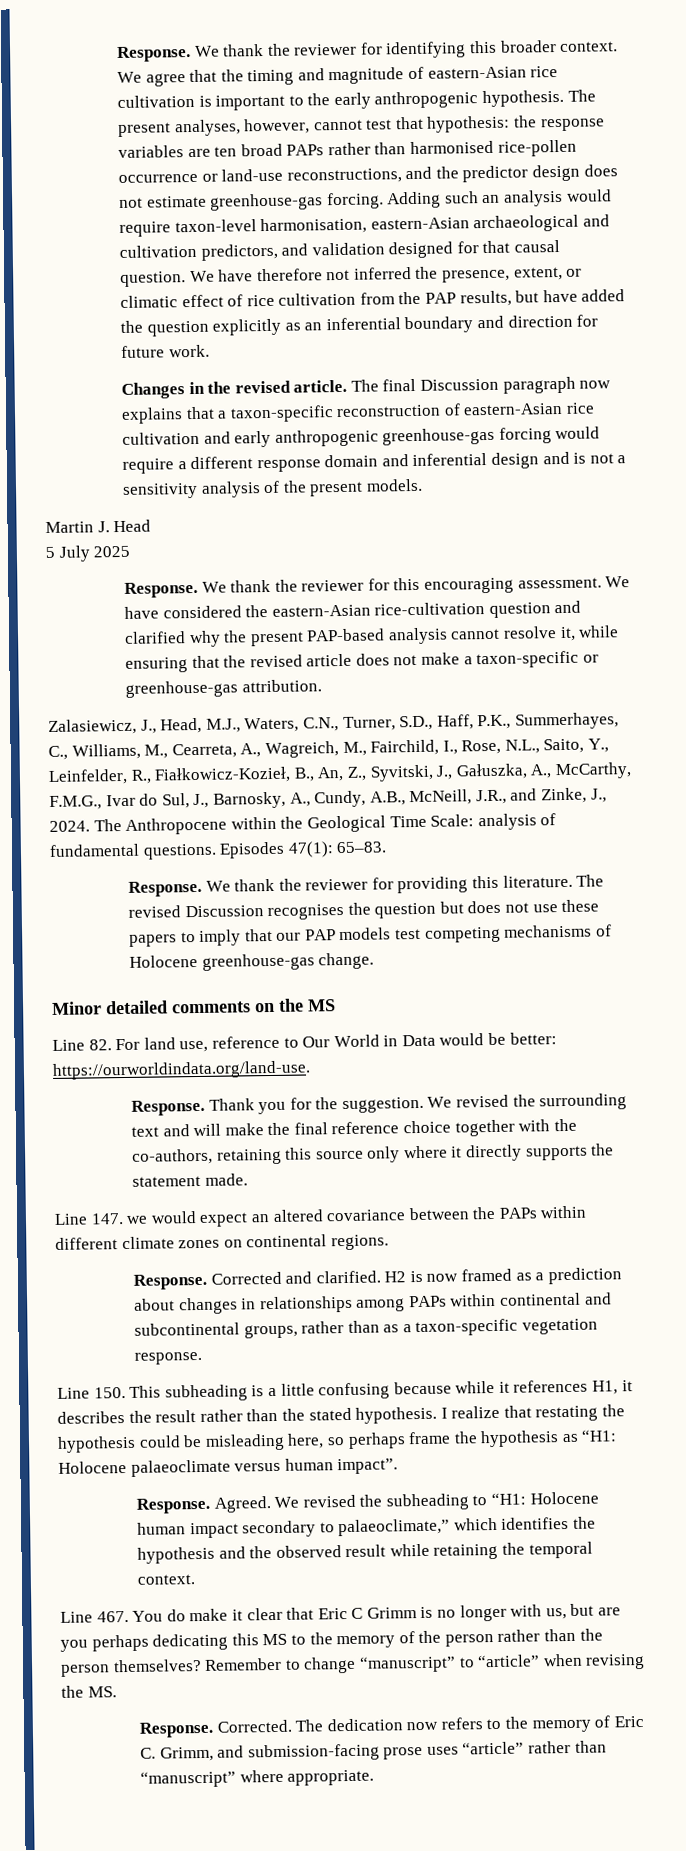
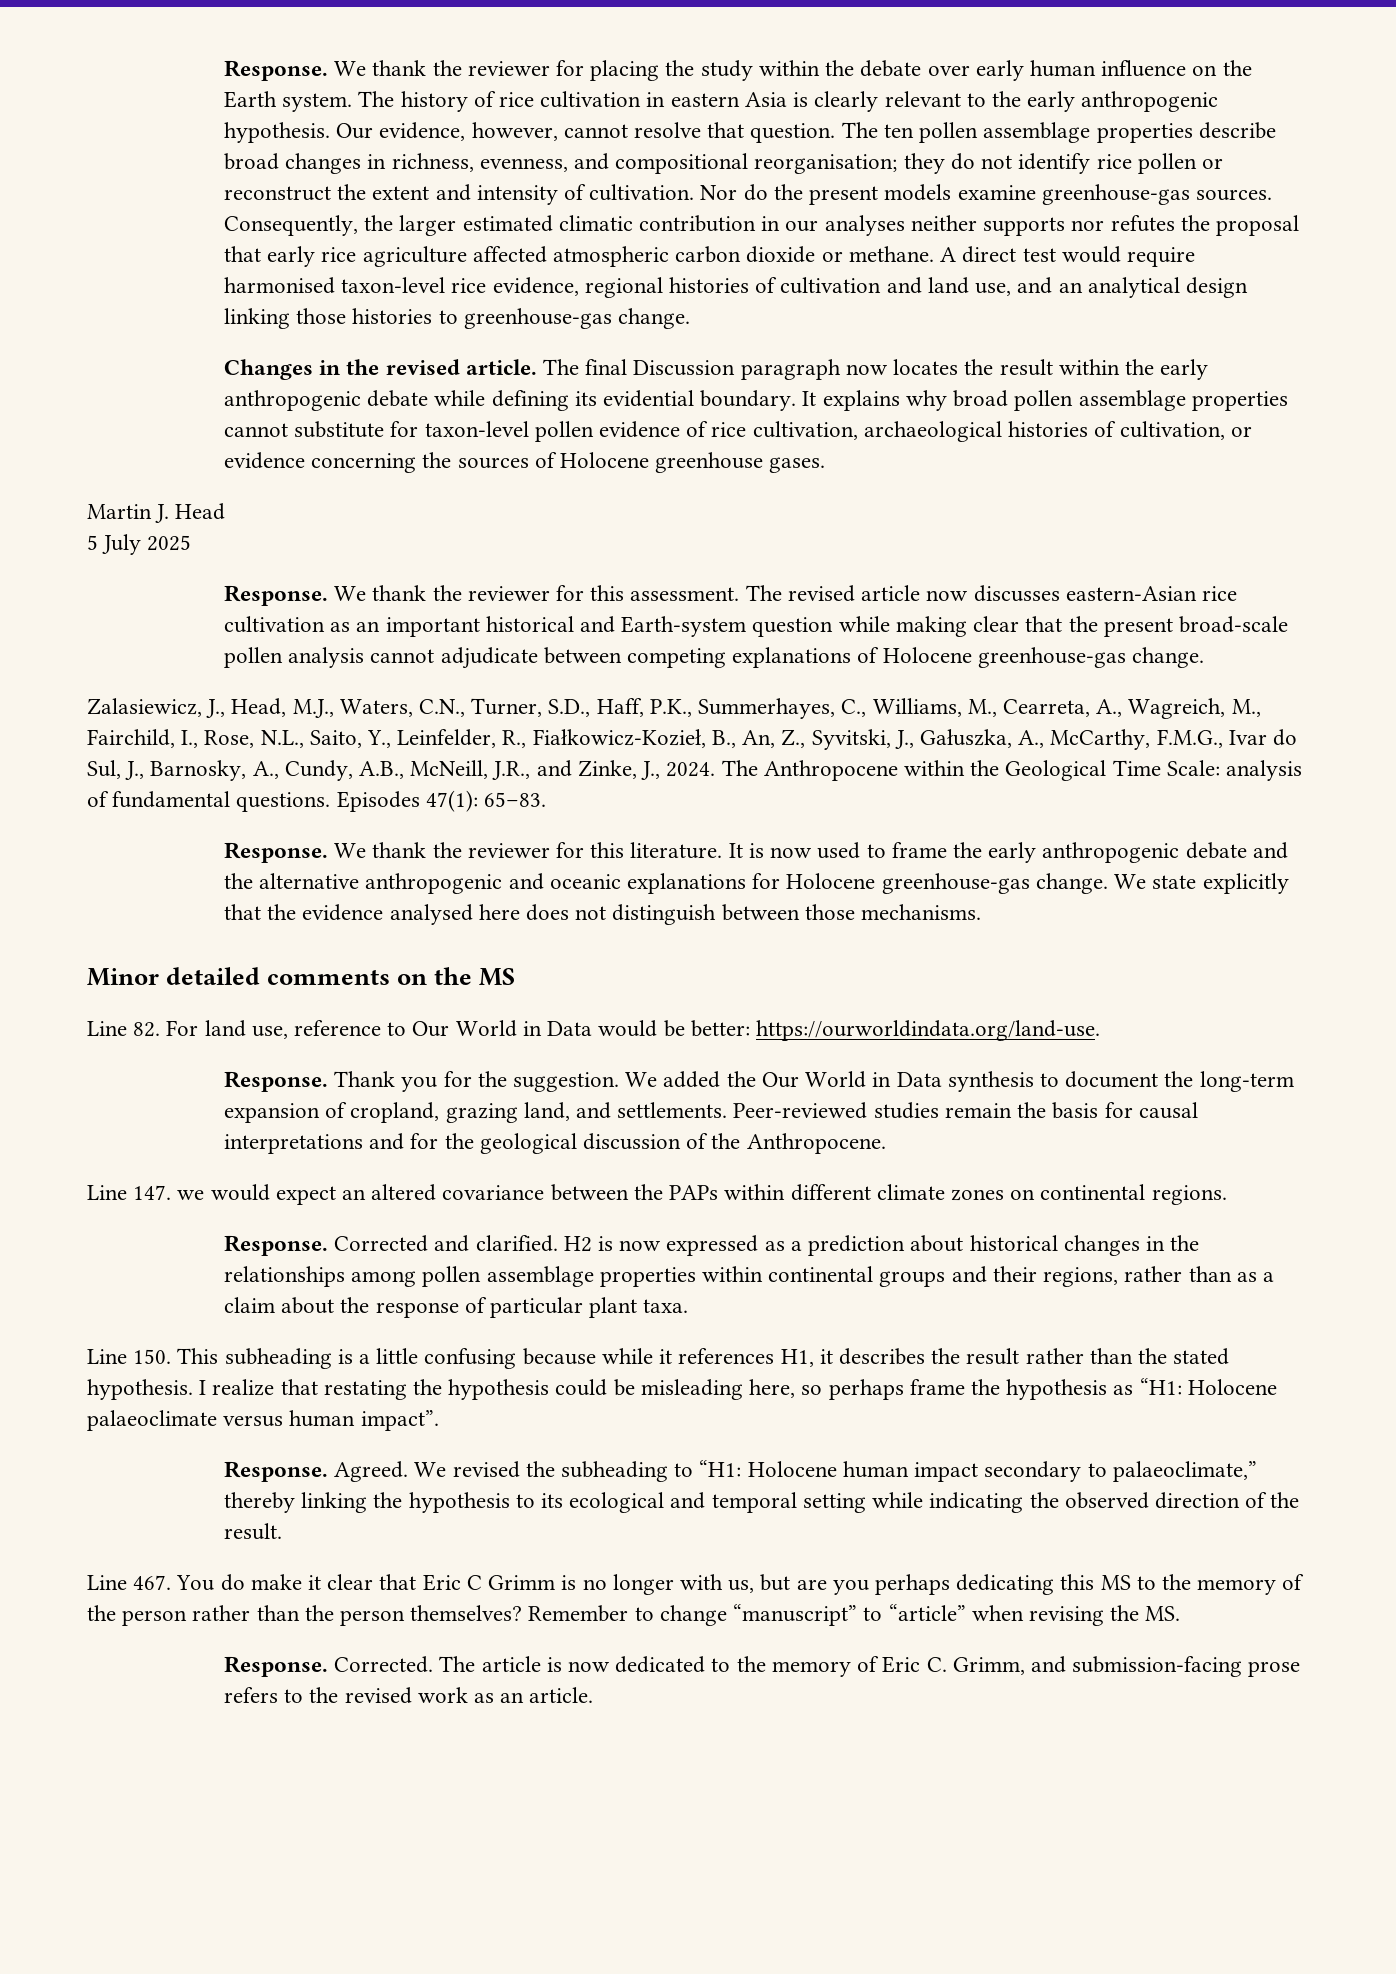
- Response. We thank the reviewer for identifying this broader context. We agree that the timing and magnitude of eastern-Asian rice cultivation is important to the early anthropogenic hypothesis.
+ Response. We thank the reviewer for placing the study within the debate over early human influence on the Earth system. The history of rice cultivation in eastern Asia is clearly relevant to the early anthropogenic hypothesis.
- The present analyses, however, cannot test that hypothesis: the response variables are ten broad PAPs rather than harmonised rice-pollen occurrence or land-use reconstructions, and the predictor design does not estimate greenhouse-gas forcing. Adding such an analysis would require taxon-level harmonisation, eastern-Asian archaeological and cultivation predictors, and validation designed for that causal question. We have therefore not inferred the presence, extent, or climatic effect of rice cultivation from the PAP results, but have added the question explicitly as an inferential boundary and direction for future work.
+ Our evidence, however, cannot resolve that question. The ten pollen assemblage properties describe broad changes in richness, evenness, and compositional reorganisation; they do not identify rice pollen or reconstruct the extent and intensity of cultivation. Nor do the present models examine greenhouse-gas sources. Consequently, the larger estimated climatic contribution in our analyses neither supports nor refutes the proposal that early rice agriculture affected atmospheric carbon dioxide or methane. A direct test would require harmonised taxon-level rice evidence, regional histories of cultivation and land use, and an analytical design linking those histories to greenhouse-gas change.
- The final Discussion paragraph now explains that a taxon-specific reconstruction of eastern-Asian rice cultivation and early anthropogenic greenhouse-gas forcing would require a different response domain and inferential design and is not a sensitivity analysis of the present models.
+ The final Discussion paragraph now locates the result within the early anthropogenic debate while defining its evidential boundary. It explains why broad pollen assemblage properties cannot substitute for taxon-level pollen evidence of rice cultivation, archaeological histories of cultivation, or evidence concerning the sources of Holocene greenhouse gases.
- We thank the reviewer for this encouraging assessment. We have considered the eastern-Asian rice-cultivation question and clarified why the present PAP-based analysis cannot resolve it, while ensuring that the revised article does not make a taxon-specific or greenhouse-gas attribution.
+ We thank the reviewer for this assessment. The revised article now discusses eastern-Asian rice cultivation as an important historical and Earth-system question while making clear that the present broad-scale pollen analysis cannot adjudicate between competing explanations of Holocene greenhouse-gas change.
- We thank the reviewer for providing this literature.
+ We thank the reviewer for this literature.
- The revised Discussion recognises the question but does not use these papers to imply that our PAP models test competing mechanisms of Holocene greenhouse-gas change.
+ It is now used to frame the early anthropogenic debate and the alternative anthropogenic and oceanic explanations for Holocene greenhouse-gas change. We state explicitly that the evidence analysed here does not distinguish between those mechanisms.
- We revised the surrounding text and will make the final reference choice together with the co-authors, retaining this source only where it directly supports the statement made.
+ We added the Our World in Data synthesis to document the long-term expansion of cropland, grazing land, and settlements. Peer-reviewed studies remain the basis for causal interpretations and for the geological discussion of the Anthropocene.
- H2 is now framed as a prediction about changes in relationships among PAPs within continental and subcontinental groups, rather than as a taxon-specific vegetation response.
+ H2 is now expressed as a prediction about historical changes in the relationships among pollen assemblage properties within continental groups and their regions, rather than as a claim about the response of particular plant taxa.
- We revised the subheading to “H1: Holocene human impact secondary to palaeoclimate,” which identifies the hypothesis and the observed result while retaining the temporal context.
+ We revised the subheading to “H1: Holocene human impact secondary to palaeoclimate,” thereby linking the hypothesis to its ecological and temporal setting while indicating the observed direction of the result.
- The dedication now refers to the memory of Eric C. Grimm, and submission-facing prose uses “article” rather than “manuscript” where appropriate.
+ The article is now dedicated to the memory of Eric C. Grimm, and submission-facing prose refers to the revised work as an article.

